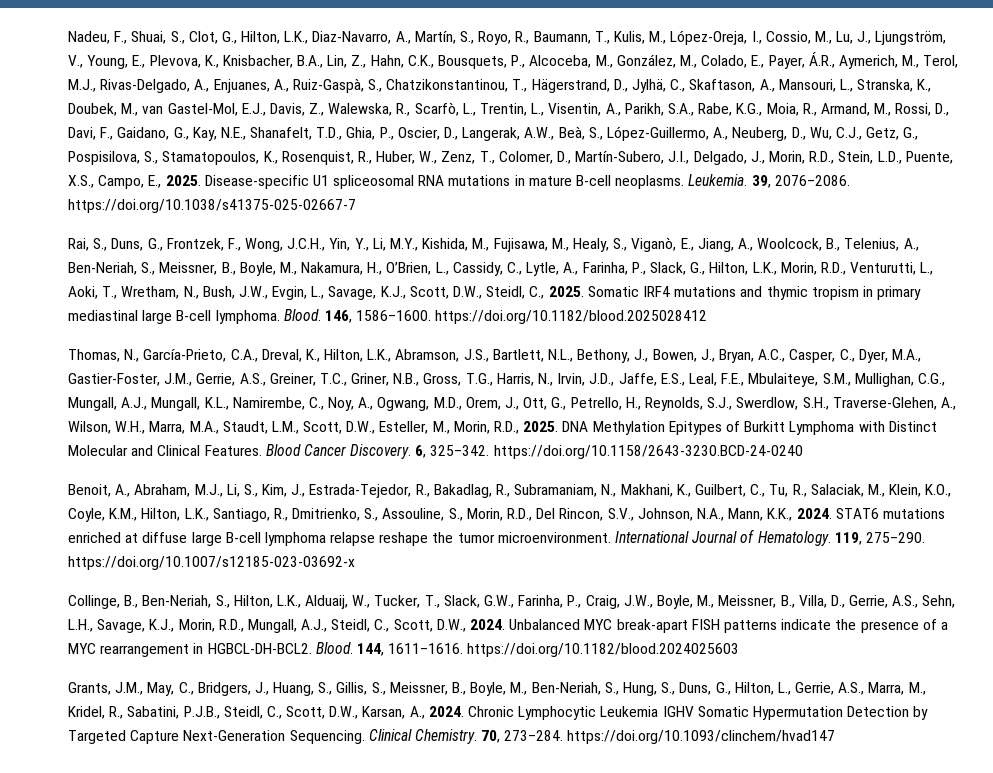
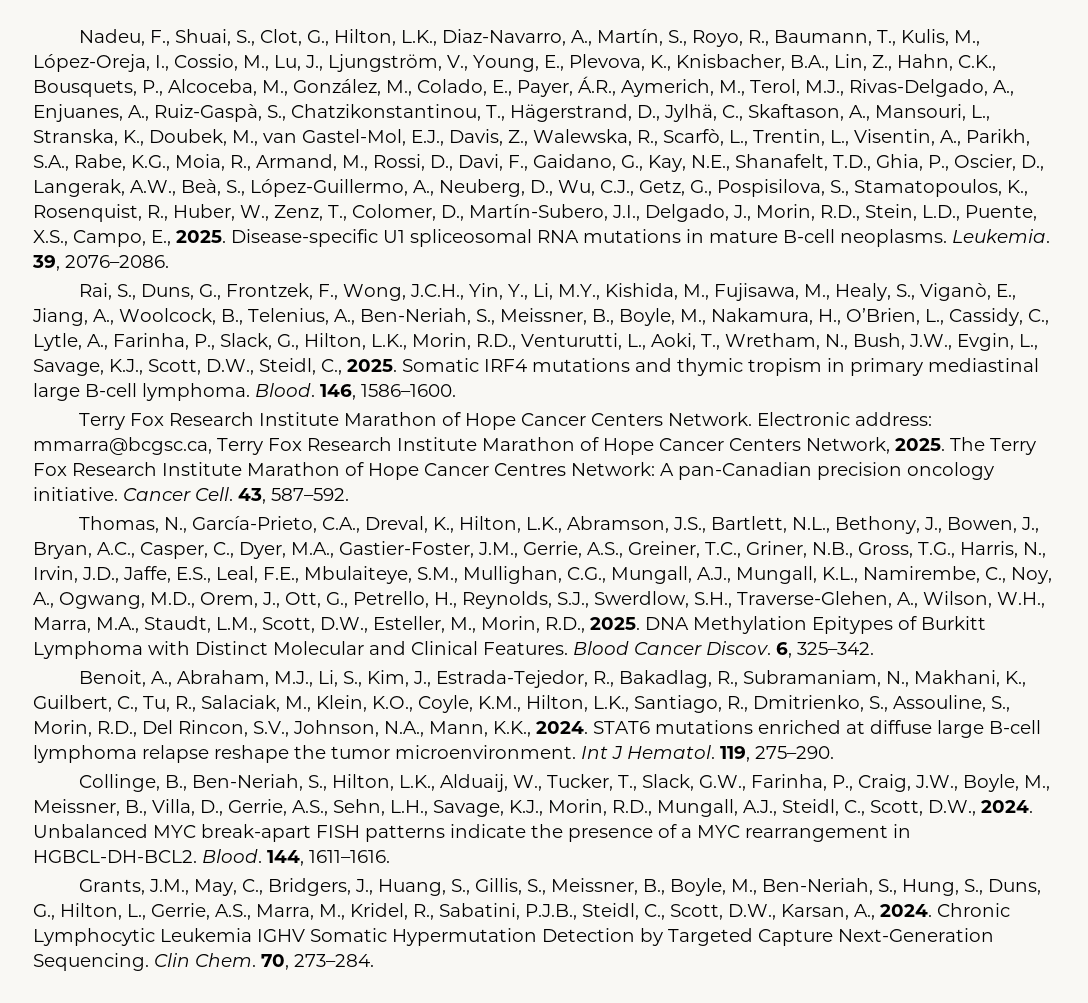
- 39, 2076–2086. https://doi.org/10.1038/s41375-025-02667-7
+ 39, 2076–2086.
- 146, 1586–1600. https://doi.org/10.1182/blood.2025028412
+ 146, 1586–1600.
+ Terry Fox Research Institute Marathon of Hope Cancer Centers Network. Electronic address: mmarra@bcgsc.ca, Terry Fox Research Institute Marathon of Hope Cancer Centers Network, 2025. The Terry Fox Research Institute Marathon of Hope Cancer Centres Network: A pan-Canadian precision oncology initiative. Cancer Cell. 43, 587–592.
- Blood Cancer Discovery.
+ Blood Cancer Discov.
- 6, 325–342. https://doi.org/10.1158/2643-3230.BCD-24-0240
+ 6, 325–342.
- International Journal of Hematology.
+ Int J Hematol.
- 119, 275–290. https://doi.org/10.1007/s12185-023-03692-x
+ 119, 275–290.
- 144, 1611–1616. https://doi.org/10.1182/blood.2024025603
+ 144, 1611–1616.
- Clinical Chemistry.
+ Clin Chem.
- 70, 273–284. https://doi.org/10.1093/clinchem/hvad147
+ 70, 273–284.

